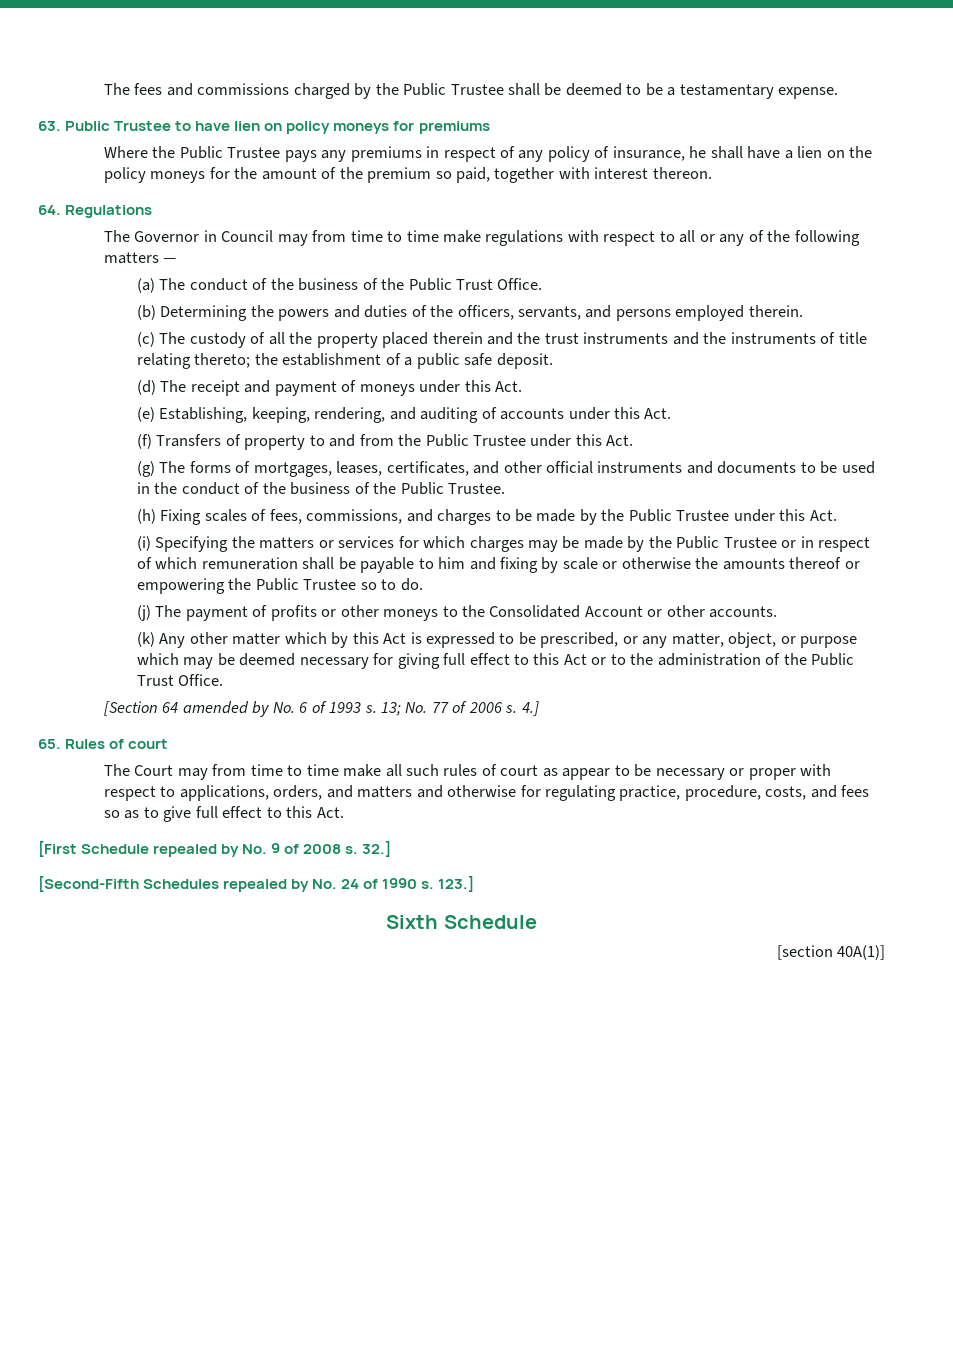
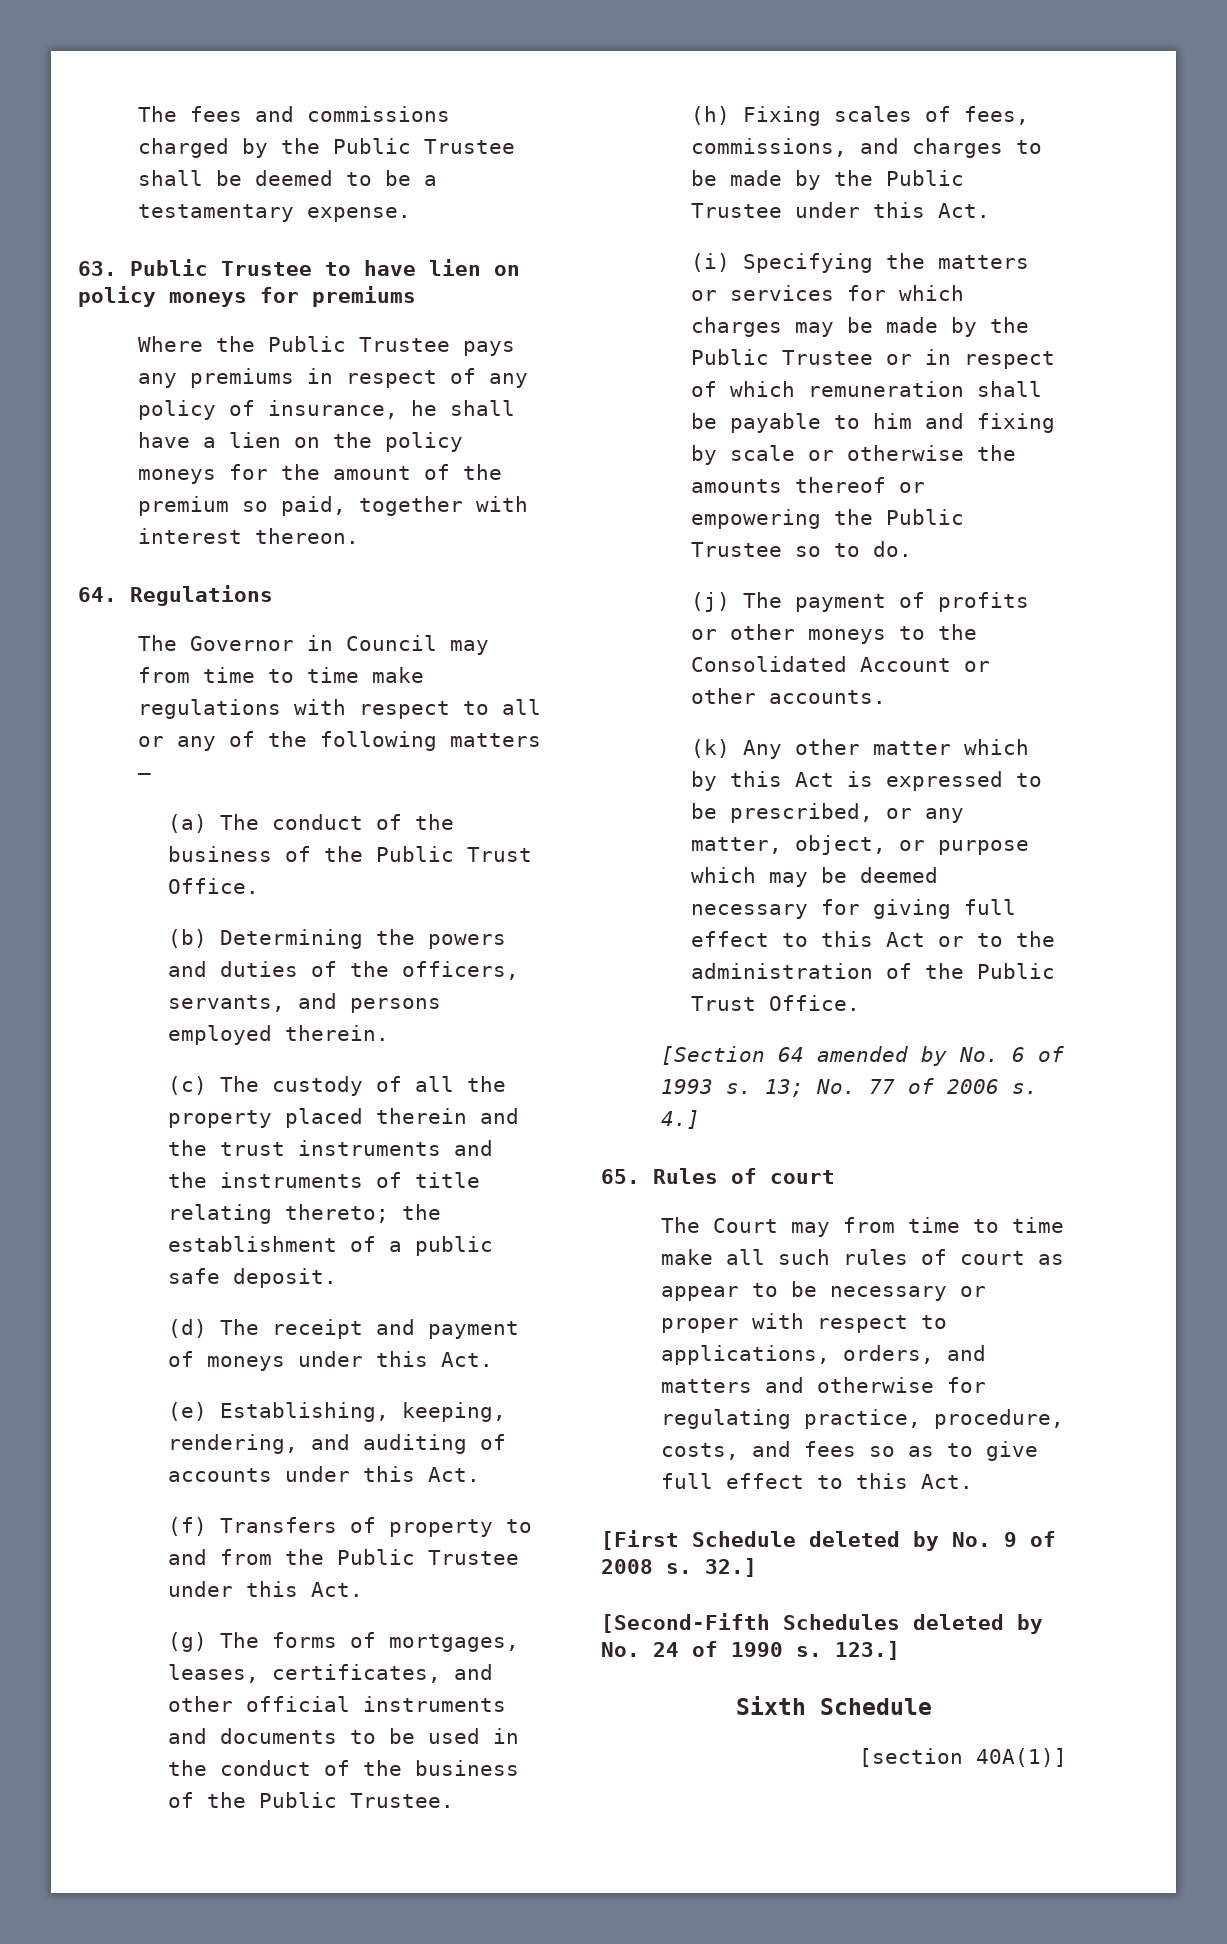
- [First Schedule repealed by No. 9 of 2008 s.
+ [First Schedule deleted by No. 9 of 2008 s.
- [Second-Fifth Schedules repealed by No. 24 of 1990 s.
+ [Second-Fifth Schedules deleted by No. 24 of 1990 s.

